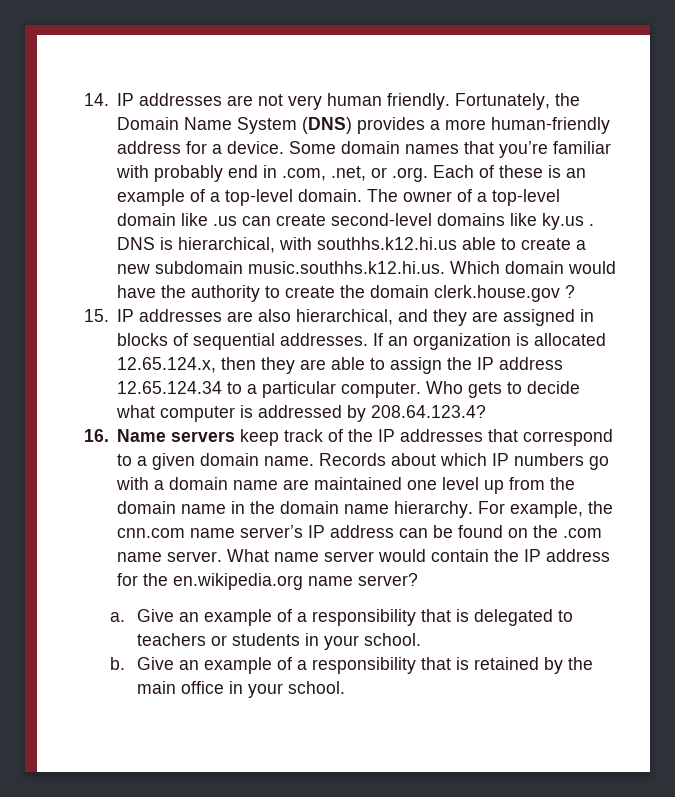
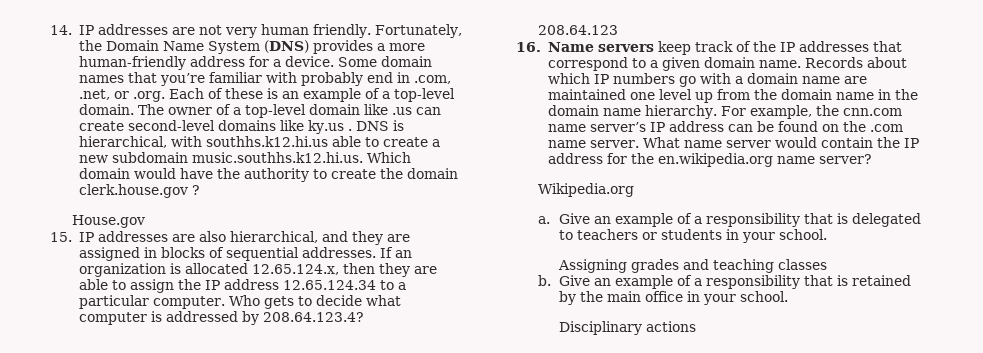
+ House.gov
+ 208.64.123
+ Wikipedia.org
+ Assigning grades and teaching classes
+ Disciplinary actions

